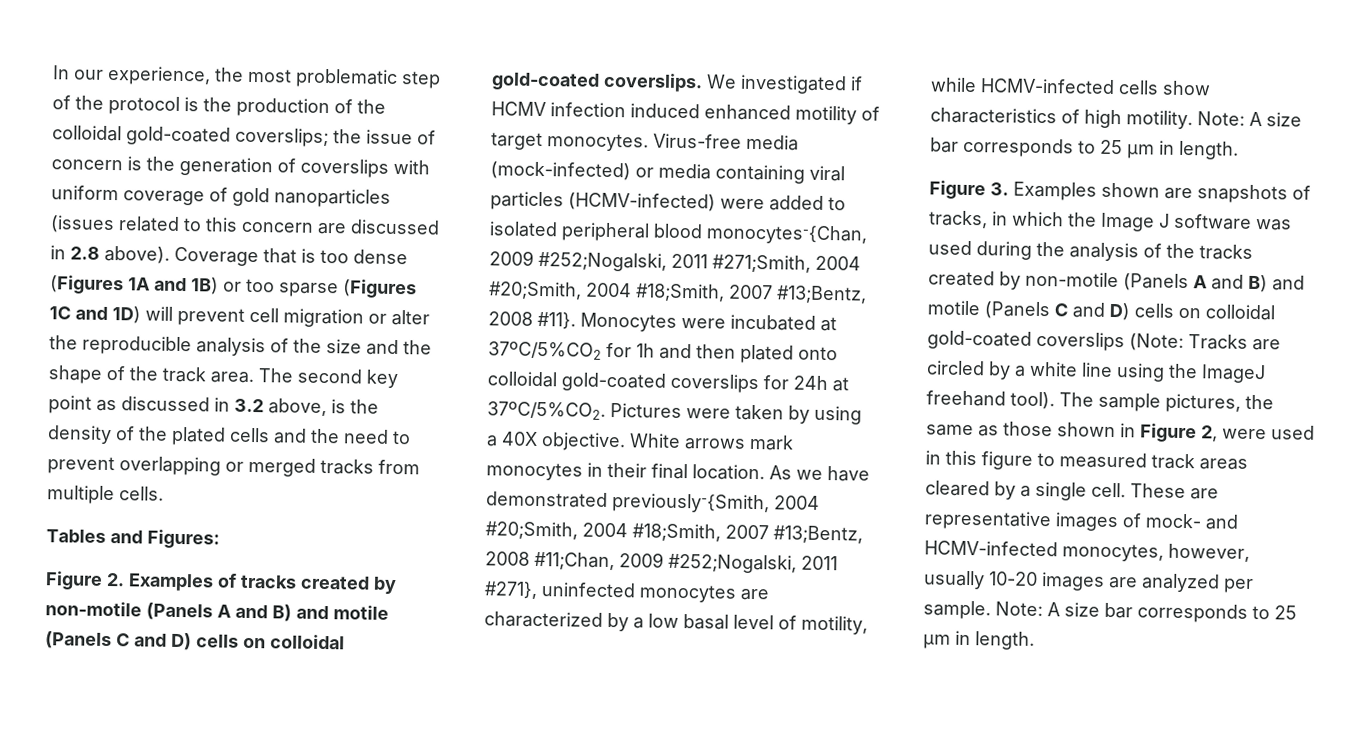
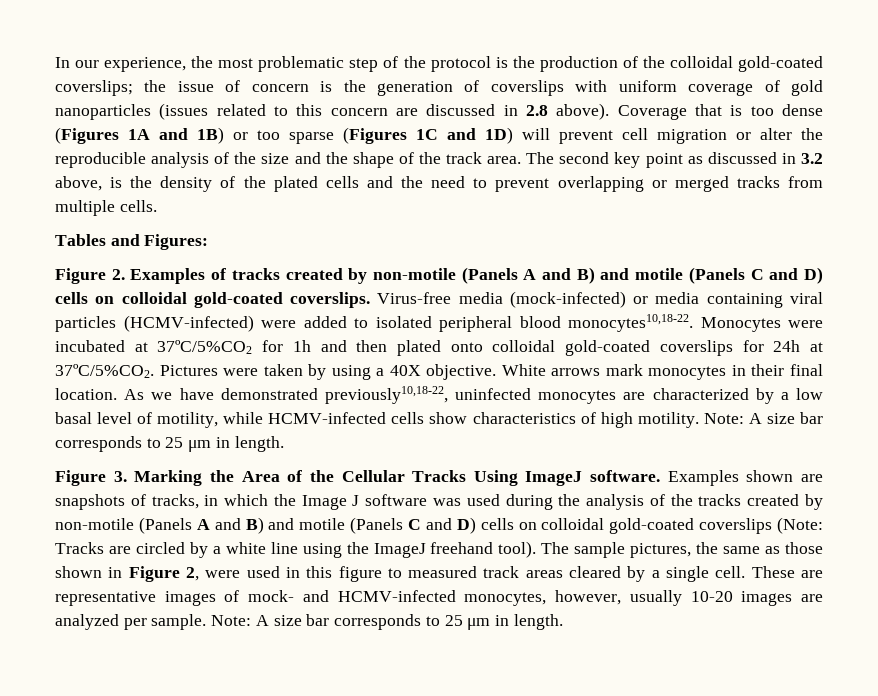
- We investigated if HCMV infection induced enhanced motility of target monocytes.
- Virus-free media (mock-infected) or media containing viral particles (HCMV-infected) were added to isolated peripheral blood monocytes-{Chan, 2009 #252;Nogalski, 2011 #271;Smith, 2004 #20;Smith, 2004 #18;Smith, 2007 #13;Bentz, 2008 #11}.
+ Virus-free media (mock-infected) or media containing viral particles (HCMV-infected) were added to isolated peripheral blood monocytes10,18-22.
- As we have demonstrated previously-{Smith, 2004 #20;Smith, 2004 #18;Smith, 2007 #13;Bentz, 2008 #11;Chan, 2009 #252;Nogalski, 2011 #271}, uninfected monocytes are characterized by a low basal level of motility, while HCMV-infected cells show characteristics of high motility.
+ As we have demonstrated previously10,18-22, uninfected monocytes are characterized by a low basal level of motility, while HCMV-infected cells show characteristics of high motility.
- Figure 3. Examples shown are snapshots of tracks, in which the Image J software was used during the analysis of the tracks created by non-motile (Panels A and B) and motile (Panels C and D) cells on colloidal gold-coated coverslips (Note: Tracks are circled by a white line using the ImageJ freehand tool).
+ Figure 3. Marking the Area of the Cellular Tracks Using ImageJ software. Examples shown are snapshots of tracks, in which the Image J software was used during the analysis of the tracks created by non-motile (Panels A and B) and motile (Panels C and D) cells on colloidal gold-coated coverslips (Note: Tracks are circled by a white line using the ImageJ freehand tool).

